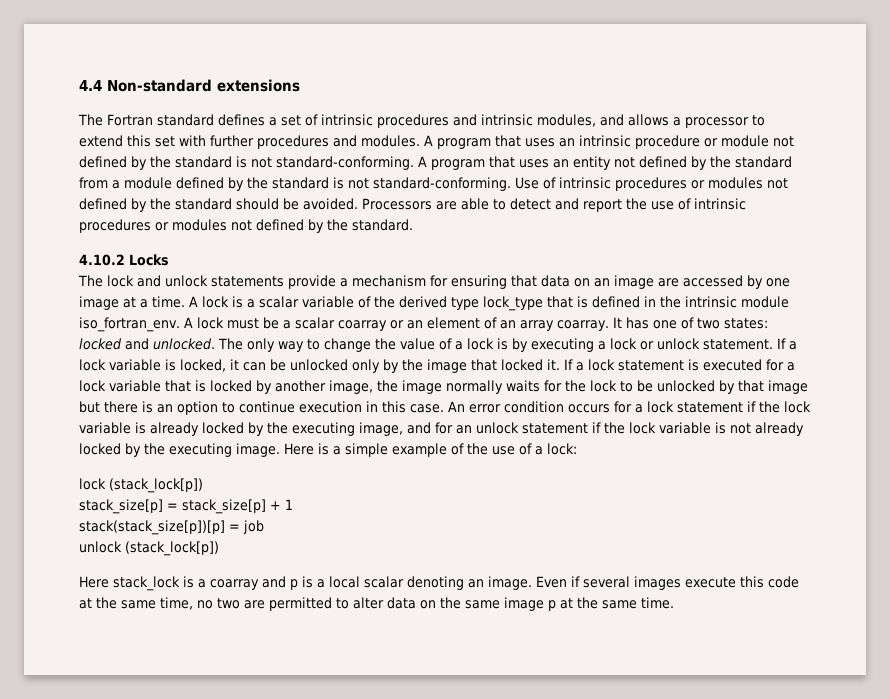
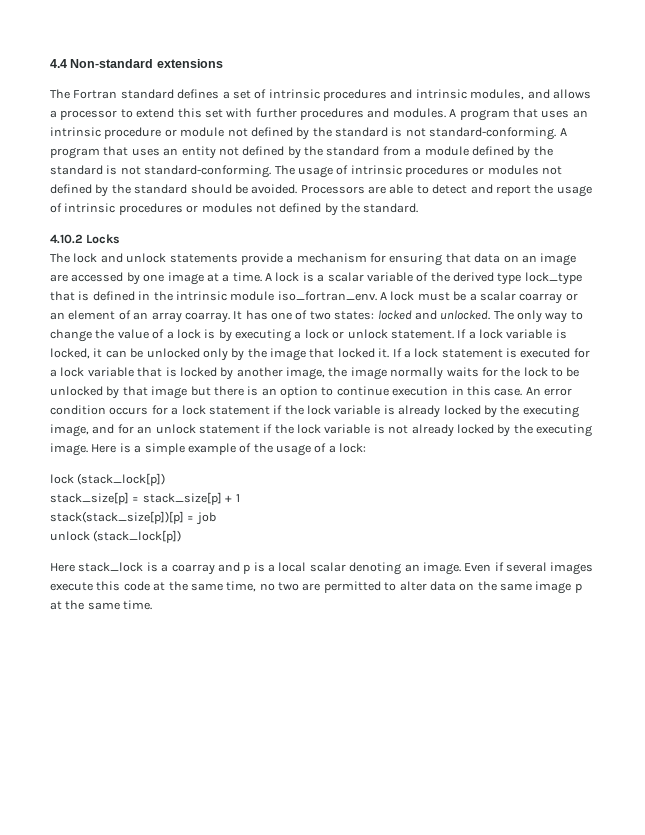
- Use of intrinsic procedures or modules not defined by the standard should be avoided.
+ The usage of intrinsic procedures or modules not defined by the standard should be avoided.
- Processors are able to detect and report the use of intrinsic procedures or modules not defined by the standard.
+ Processors are able to detect and report the usage of intrinsic procedures or modules not defined by the standard.
- Here is a simple example of the use of a lock:
+ Here is a simple example of the usage of a lock:

